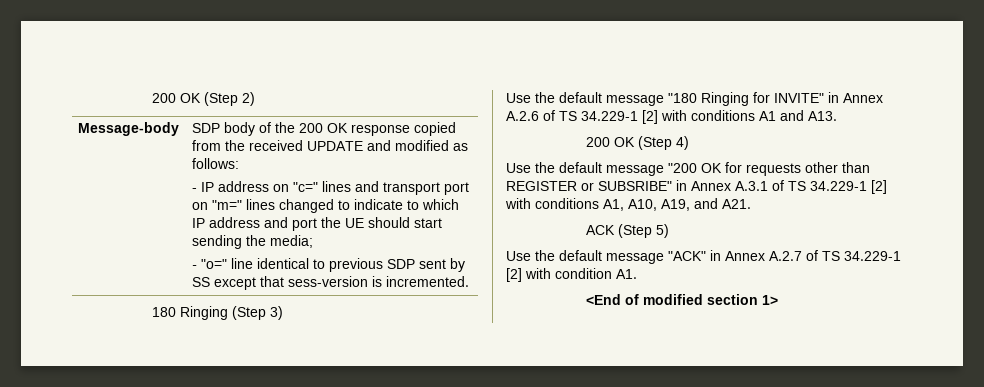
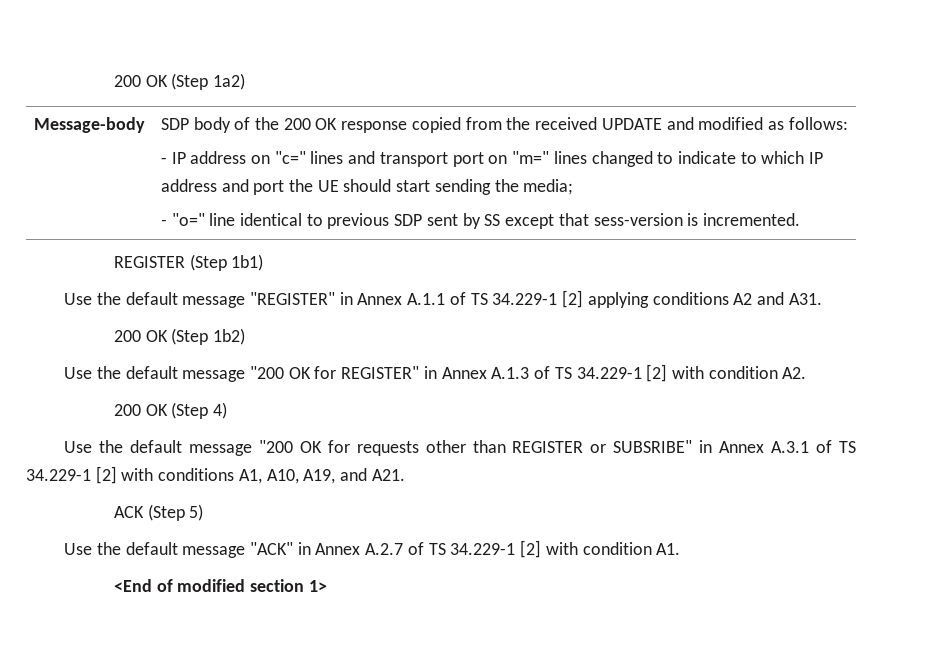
- 200 OK (Step 2)
+ 200 OK (Step 1a2)
- 180 Ringing (Step 3)
- Use the default message "180 Ringing for INVITE" in Annex A.2.6 of TS 34.229-1 [2] with conditions A1 and A13.
+ REGISTER (Step 1b1)
+ Use the default message "REGISTER" in Annex A.1.1 of TS 34.229-1 [2] applying conditions A2 and A31.
+ 200 OK (Step 1b2)
+ Use the default message "200 OK for REGISTER" in Annex A.1.3 of TS 34.229-1 [2] with condition A2.

